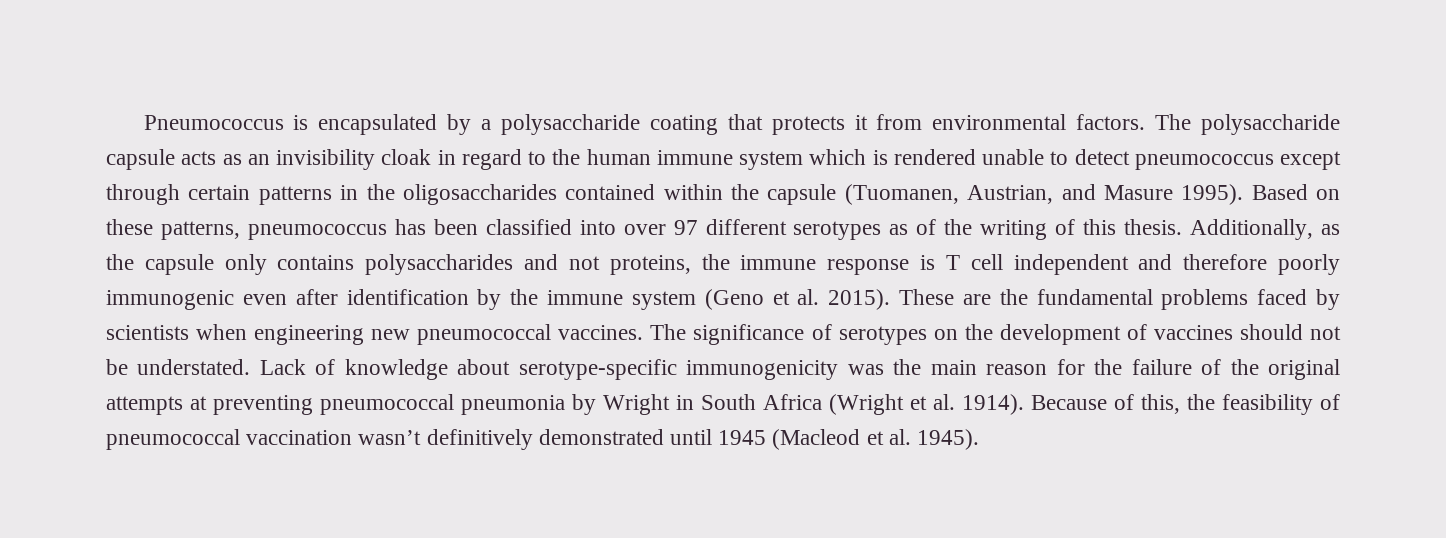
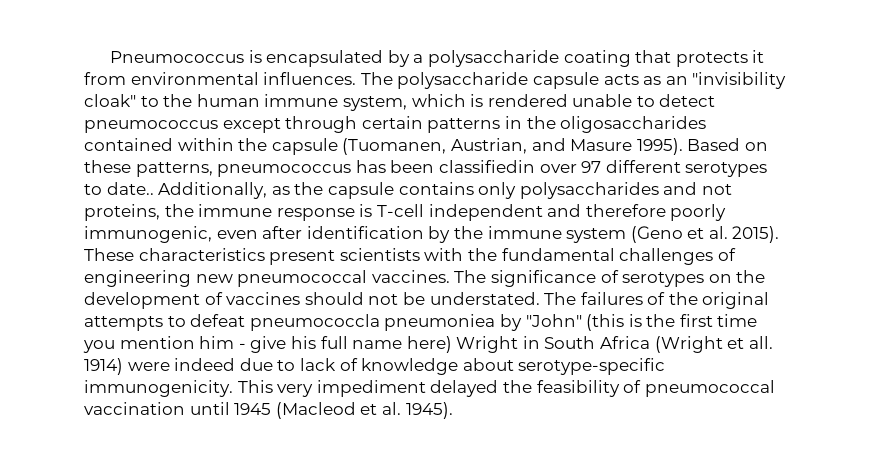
- Pneumococcus is encapsulated by a polysaccharide coating that protects it from environmental factors.
+ Pneumococcus is encapsulated by a polysaccharide coating that protects it from environmental influences.
- The polysaccharide capsule acts as an invisibility cloak in regard to the human immune system which is rendered unable to detect pneumococcus except through certain patterns in the oligosaccharides contained within the capsule (Tuomanen, Austrian, and Masure 1995).
+ The polysaccharide capsule acts as an "invisibility cloak" to the human immune system, which is rendered unable to detect pneumococcus except through certain patterns in the oligosaccharides contained within the capsule (Tuomanen, Austrian, and Masure 1995).
- Based on these patterns, pneumococcus has been classified into over 97 different serotypes as of the writing of this thesis.
+ Based on these patterns, pneumococcus has been classifiedin over 97 different serotypes to date..
- Additionally, as the capsule only contains polysaccharides and not proteins, the immune response is T cell independent and therefore poorly immunogenic even after identification by the immune system (Geno et al. 2015).
+ Additionally, as the capsule contains only polysaccharides and not proteins, the immune response is T-cell independent and therefore poorly immunogenic, even after identification by the immune system (Geno et al. 2015).
- These are the fundamental problems faced by scientists when engineering new pneumococcal vaccines.
+ These characteristics present scientists with the fundamental challenges of engineering new pneumococcal vaccines.
- Lack of knowledge about serotype-specific immunogenicity was the main reason for the failure of the original attempts at preventing pneumococcal pneumonia by Wright in South Africa (Wright et al. 1914). Because of this, the feasibility of pneumococcal vaccination wasn’t definitively demonstrated until 1945 (Macleod et al. 1945).
+ The failures of the original attempts to defeat pneumococcla pneumoniea by "John" (this is the first time you mention him - give his full name here) Wright in South Africa (Wright et all. 1914) were indeed due to lack of knowledge about serotype-specific immunogenicity. This very impediment delayed the feasibility of pneumococcal vaccination until 1945 (Macleod et al. 1945).

